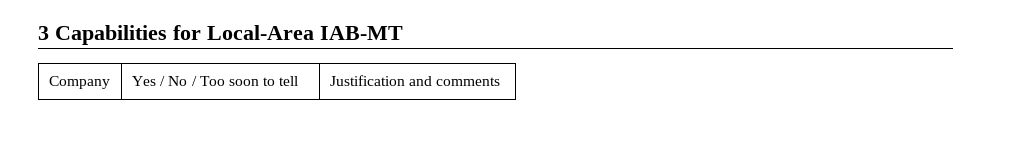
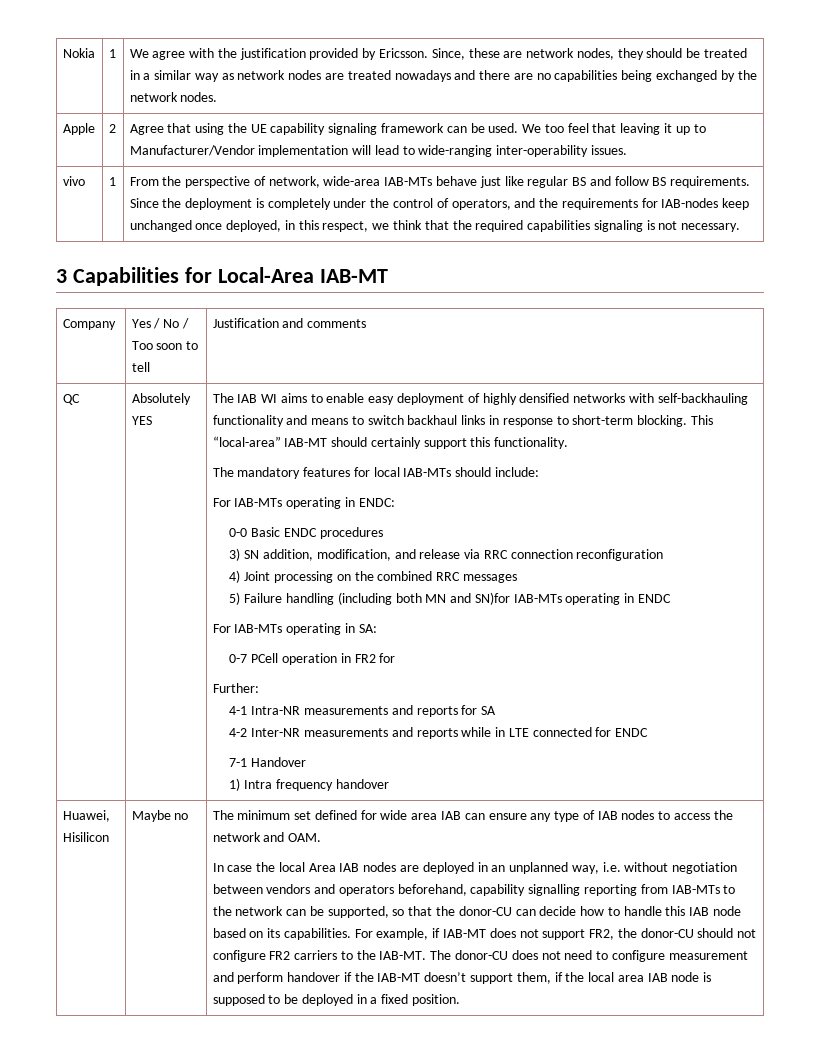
+ Nokia | 1 | We agree with the justification provided by Ericsson. Since, these are network nodes, they should be treated in a similar way as network nodes are treated nowadays and there are no capabilities being exchanged by the network nodes.
+ Apple | 2 | Agree that using the UE capability signaling framework can be used. We too feel that leaving it up to Manufacturer/Vendor implementation will lead to wide-ranging inter-operability issues.
+ vivo | 1 | From the perspective of network, wide-area IAB-MTs behave just like regular BS and follow BS requirements. Since the deployment is completely under the control of operators, and the requirements for IAB-nodes keep unchanged once deployed, in this respect, we think that the required capabilities signaling is not necessary.
+ QC | Absolutely YES | The IAB WI aims to enable easy deployment of highly densified networks with self-backhauling functionality and means to switch backhaul links in response to short-term blocking. This “local-area” IAB-MT should certainly support this functionality.
+ The mandatory features for local IAB-MTs should include:
+ For IAB-MTs operating in ENDC:
+ 0-0 Basic ENDC procedures
+ 3) SN addition, modification, and release via RRC connection reconfiguration
+ 4) Joint processing on the combined RRC messages
+ 5) Failure handling (including both MN and SN)for IAB-MTs operating in ENDC
+ For IAB-MTs operating in SA:
+ 0-7 PCell operation in FR2 for
+ Further:
+ 4-1 Intra-NR measurements and reports for SA
+ 4-2 Inter-NR measurements and reports while in LTE connected for ENDC
+ 7-1 Handover
+ 1) Intra frequency handover
+ Huawei, Hisilicon | Maybe no | The minimum set defined for wide area IAB can ensure any type of IAB nodes to access the network and OAM.
+ In case the local Area IAB nodes are deployed in an unplanned way, i.e. without negotiation between vendors and operators beforehand, capability signalling reporting from IAB-MTs to the network can be supported, so that the donor-CU can decide how to handle this IAB node based on its capabilities. For example, if IAB-MT does not support FR2, the donor-CU should not configure FR2 carriers to the IAB-MT. The donor-CU does not need to configure measurement and perform handover if the IAB-MT doesn’t support them, if the local area IAB node is supposed to be deployed in a fixed position.

